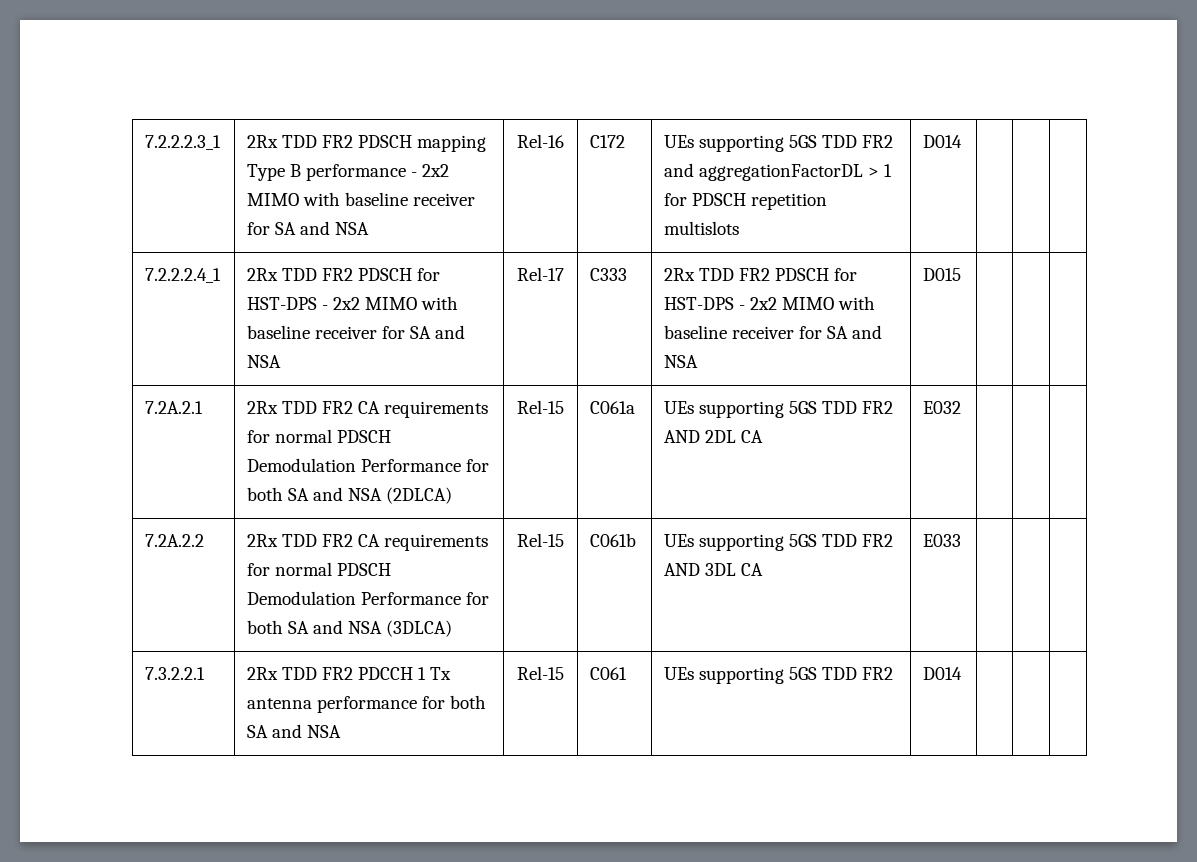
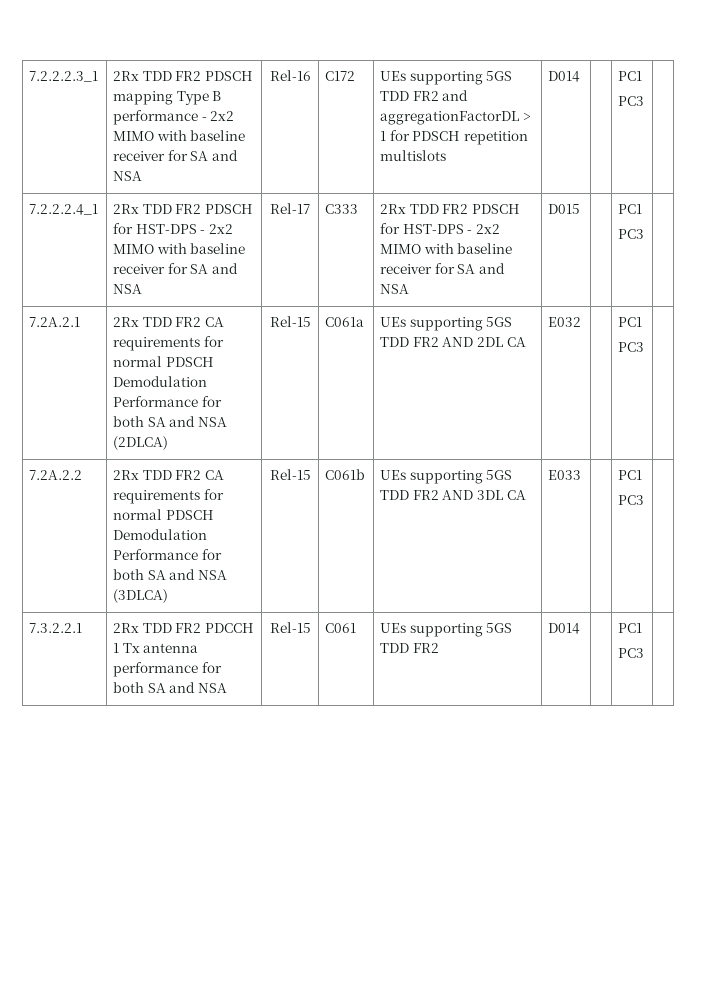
- 7.2.2.2.3_1 | 2Rx TDD FR2 PDSCH mapping Type B performance - 2x2 MIMO with baseline receiver for SA and NSA | Rel-16 | C172 | UEs supporting 5GS TDD FR2 and aggregationFactorDL > 1 for PDSCH repetition multislots | D014 | | |
+ 7.2.2.2.3_1 | 2Rx TDD FR2 PDSCH mapping Type B performance - 2x2 MIMO with baseline receiver for SA and NSA | Rel-16 | C172 | UEs supporting 5GS TDD FR2 and aggregationFactorDL > 1 for PDSCH repetition multislots | D014 | | PC1
+ PC3 |
- 7.2.2.2.4_1 | 2Rx TDD FR2 PDSCH for HST-DPS - 2x2 MIMO with baseline receiver for SA and NSA | Rel-17 | C333 | 2Rx TDD FR2 PDSCH for HST-DPS - 2x2 MIMO with baseline receiver for SA and NSA | D015 | | |
+ 7.2.2.2.4_1 | 2Rx TDD FR2 PDSCH for HST-DPS - 2x2 MIMO with baseline receiver for SA and NSA | Rel-17 | C333 | 2Rx TDD FR2 PDSCH for HST-DPS - 2x2 MIMO with baseline receiver for SA and NSA | D015 | | PC1
+ PC3 |
- 7.2A.2.1 | 2Rx TDD FR2 CA requirements for normal PDSCH Demodulation Performance for both SA and NSA (2DLCA) | Rel-15 | C061a | UEs supporting 5GS TDD FR2 AND 2DL CA | E032 | | |
+ 7.2A.2.1 | 2Rx TDD FR2 CA requirements for normal PDSCH Demodulation Performance for both SA and NSA (2DLCA) | Rel-15 | C061a | UEs supporting 5GS TDD FR2 AND 2DL CA | E032 | | PC1
+ PC3 |
- 7.2A.2.2 | 2Rx TDD FR2 CA requirements for normal PDSCH Demodulation Performance for both SA and NSA (3DLCA) | Rel-15 | C061b | UEs supporting 5GS TDD FR2 AND 3DL CA | E033 | | |
+ 7.2A.2.2 | 2Rx TDD FR2 CA requirements for normal PDSCH Demodulation Performance for both SA and NSA (3DLCA) | Rel-15 | C061b | UEs supporting 5GS TDD FR2 AND 3DL CA | E033 | | PC1
+ PC3 |
- 7.3.2.2.1 | 2Rx TDD FR2 PDCCH 1 Tx antenna performance for both SA and NSA | Rel-15 | C061 | UEs supporting 5GS TDD FR2 | D014 | | |
+ 7.3.2.2.1 | 2Rx TDD FR2 PDCCH 1 Tx antenna performance for both SA and NSA | Rel-15 | C061 | UEs supporting 5GS TDD FR2 | D014 | | PC1
+ PC3 |

